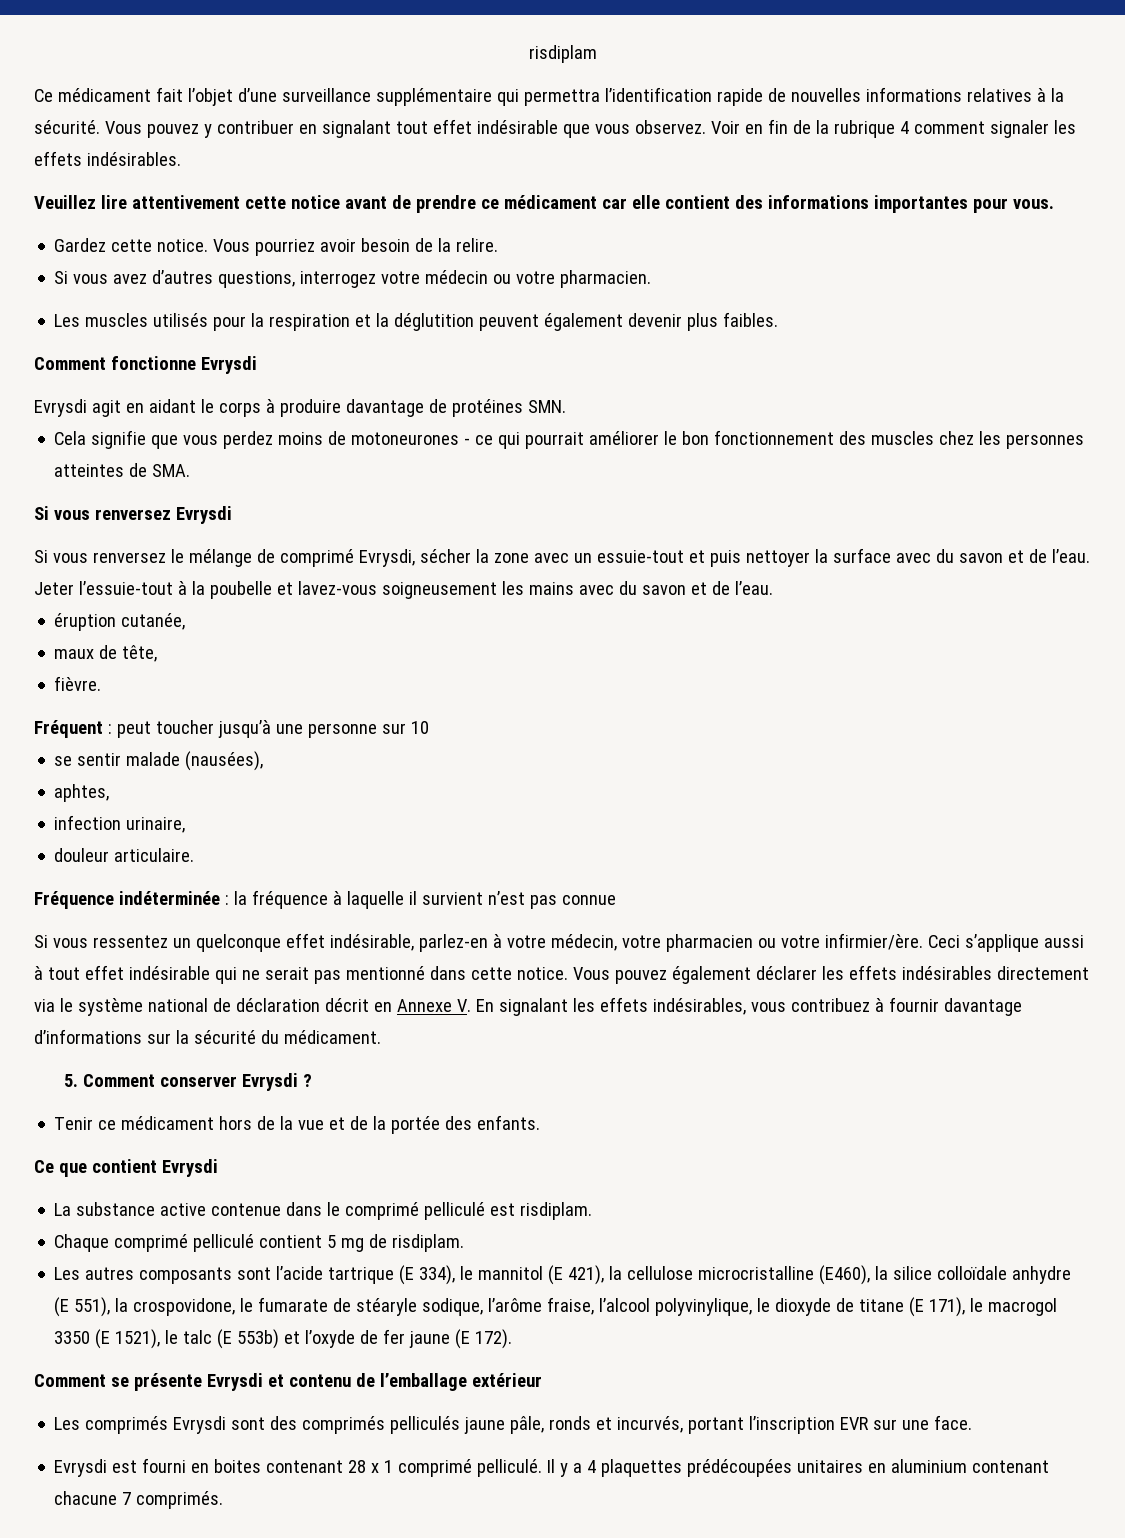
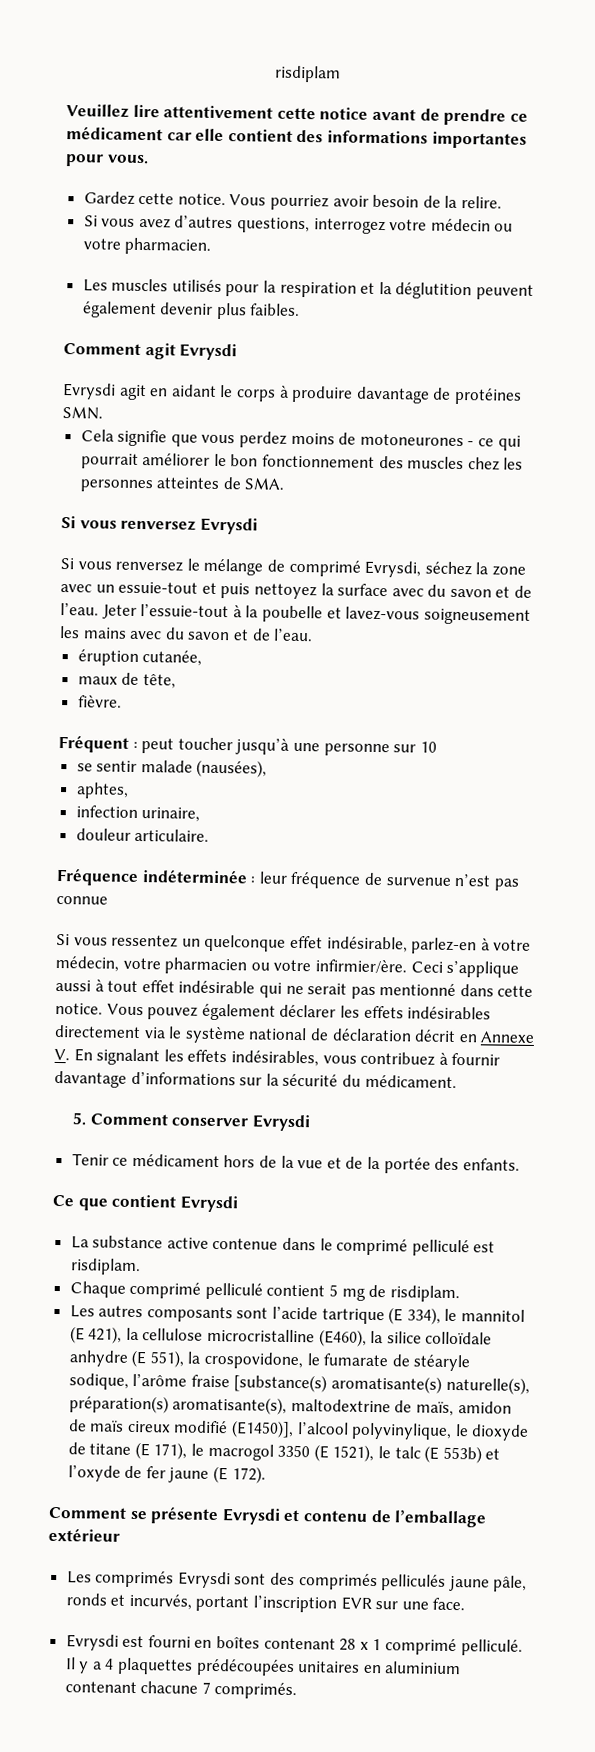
- Ce médicament fait l’objet d’une surveillance supplémentaire qui permettra l’identification rapide de nouvelles informations relatives à la sécurité. Vous pouvez y contribuer en signalant tout effet indésirable que vous observez. Voir en fin de la rubrique 4 comment signaler les effets indésirables.
- Comment fonctionne Evrysdi
+ Comment agit Evrysdi
- Si vous renversez le mélange de comprimé Evrysdi, sécher la zone avec un essuie-tout et puis nettoyer la surface avec du savon et de l’eau.
+ Si vous renversez le mélange de comprimé Evrysdi, séchez la zone avec un essuie-tout et puis nettoyez la surface avec du savon et de l’eau.
- Fréquence indéterminée : la fréquence à laquelle il survient n’est pas connue
+ Fréquence indéterminée : leur fréquence de survenue n’est pas connue
- 5. Comment conserver Evrysdi ?
+ 5. Comment conserver Evrysdi
- Les autres composants sont l’acide tartrique (E 334), le mannitol (E 421), la cellulose microcristalline (E460), la silice colloïdale anhydre (E 551), la crospovidone, le fumarate de stéaryle sodique, l’arôme fraise, l’alcool polyvinylique, le dioxyde de titane (E 171), le macrogol 3350 (E 1521), le talc (E 553b) et l’oxyde de fer jaune (E 172).
+ Les autres composants sont l’acide tartrique (E 334), le mannitol (E 421), la cellulose microcristalline (E460), la silice colloïdale anhydre (E 551), la crospovidone, le fumarate de stéaryle sodique, l’arôme fraise [substance(s) aromatisante(s) naturelle(s), préparation(s) aromatisante(s), maltodextrine de maïs, amidon de maïs cireux modifié (E1450)], l’alcool polyvinylique, le dioxyde de titane (E 171), le macrogol 3350 (E 1521), le talc (E 553b) et l’oxyde de fer jaune (E 172).
- Evrysdi est fourni en boites contenant 28 x 1 comprimé pelliculé.
+ Evrysdi est fourni en boîtes contenant 28 x 1 comprimé pelliculé.

